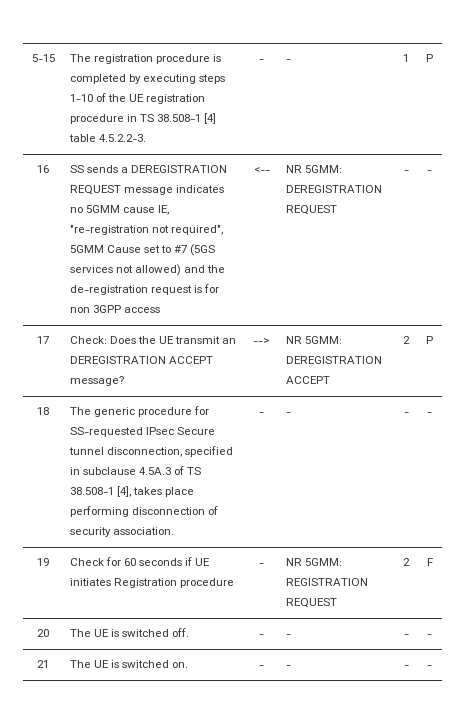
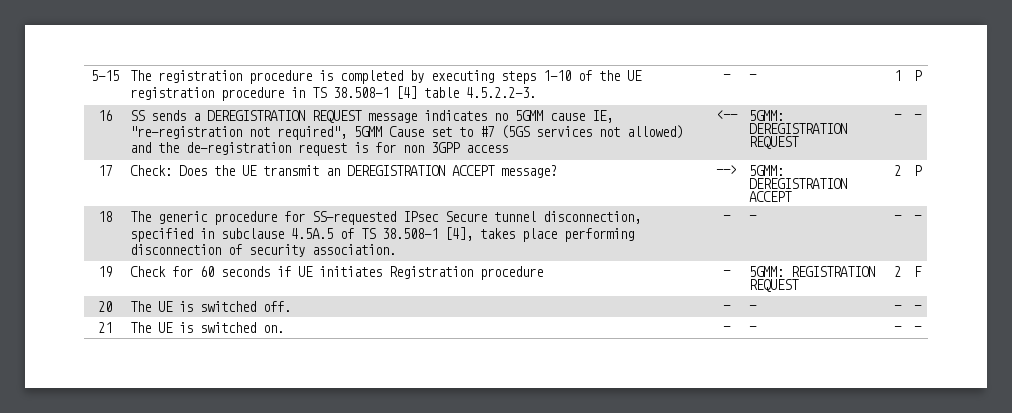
- 16 | SS sends a DEREGISTRATION REQUEST message indicates no 5GMM cause IE, "re-registration not required", 5GMM Cause set to #7 (5GS services not allowed) and the de-registration request is for non 3GPP access | <-- | NR 5GMM: DEREGISTRATION REQUEST | - | -
+ 16 | SS sends a DEREGISTRATION REQUEST message indicates no 5GMM cause IE, "re-registration not required", 5GMM Cause set to #7 (5GS services not allowed) and the de-registration request is for non 3GPP access | <-- | 5GMM: DEREGISTRATION REQUEST | - | -
- 17 | Check: Does the UE transmit an DEREGISTRATION ACCEPT message? | --> | NR 5GMM: DEREGISTRATION ACCEPT | 2 | P
+ 17 | Check: Does the UE transmit an DEREGISTRATION ACCEPT message? | --> | 5GMM: DEREGISTRATION ACCEPT | 2 | P
- 18 | The generic procedure for SS-requested IPsec Secure tunnel disconnection, specified in subclause 4.5A.3 of TS 38.508-1 [4], takes place performing disconnection of security association. | - | - | - | -
+ 18 | The generic procedure for SS-requested IPsec Secure tunnel disconnection, specified in subclause 4.5A.5 of TS 38.508-1 [4], takes place performing disconnection of security association. | - | - | - | -
- 19 | Check for 60 seconds if UE initiates Registration procedure | - | NR 5GMM: REGISTRATION REQUEST | 2 | F
+ 19 | Check for 60 seconds if UE initiates Registration procedure | - | 5GMM: REGISTRATION REQUEST | 2 | F

